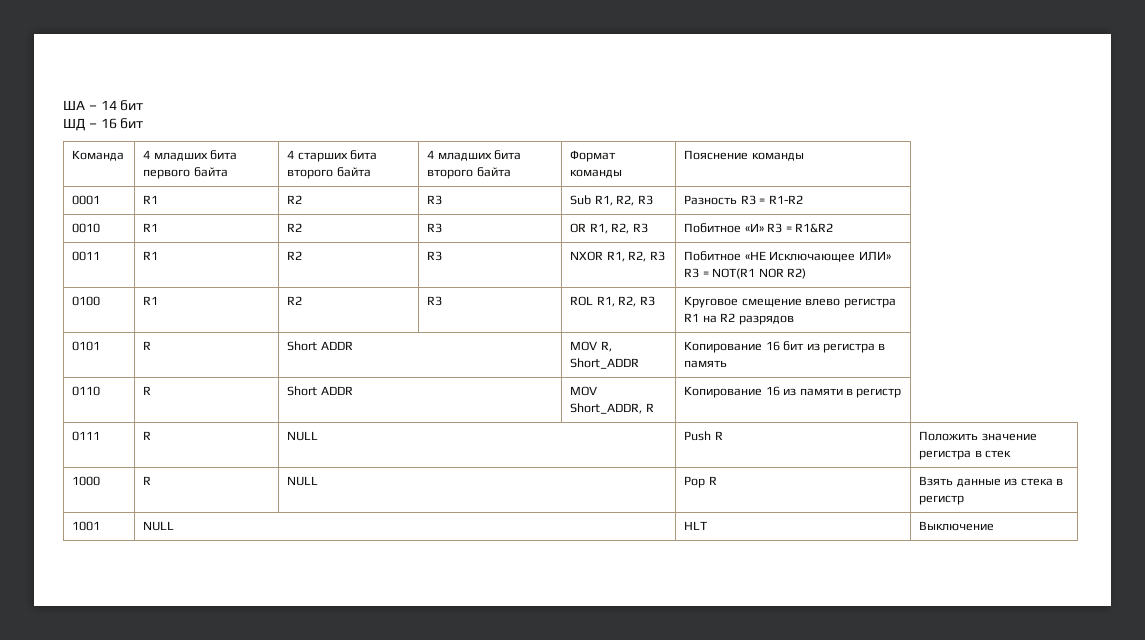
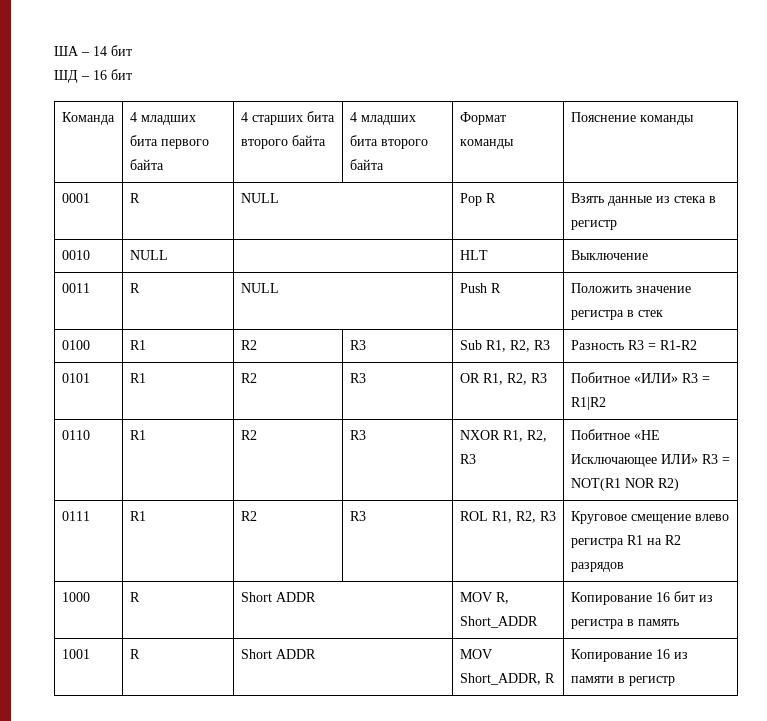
- 0001 | R1 | R2 | R3 | Sub R1, R2, R3 | Разность R3 = R1-R2
+ 0001 | R | NULL | Pop R | Взять данные из стека в регистр
+ 0010 | NULL | | HLT | Выключение
+ 0011 | R | NULL | Push R | Положить значение регистра в стек
+ 0100 | R1 | R2 | R3 | Sub R1, R2, R3 | Разность R3 = R1-R2
- 0010 | R1 | R2 | R3 | OR R1, R2, R3 | Побитное «И» R3 = R1&R2
- 0011 | R1 | R2 | R3 | NXOR R1, R2, R3 | Побитное «НЕ Исключающее ИЛИ» R3 = NOT(R1 NOR R2)
+ 0101 | R1 | R2 | R3 | OR R1, R2, R3 | Побитное «ИЛИ» R3 = R1|R2
+ 0110 | R1 | R2 | R3 | NXOR R1, R2, R3 | Побитное «НЕ Исключающее ИЛИ» R3 = NOT(R1 NOR R2)
- 0100 | R1 | R2 | R3 | ROL R1, R2, R3 | Круговое смещение влево регистра R1 на R2 разрядов
+ 0111 | R1 | R2 | R3 | ROL R1, R2, R3 | Круговое смещение влево регистра R1 на R2 разрядов
- 0101 | R | Short ADDR | MOV R, Short_ADDR | Копирование 16 бит из регистра в память
+ 1000 | R | Short ADDR | MOV R, Short_ADDR | Копирование 16 бит из регистра в память
- 0110 | R | Short ADDR | MOV Short_ADDR, R | Копирование 16 из памяти в регистр
+ 1001 | R | Short ADDR | MOV Short_ADDR, R | Копирование 16 из памяти в регистр
- 0111 | R | NULL | Push R | Положить значение регистра в стек
- 1000 | R | NULL | Pop R | Взять данные из стека в регистр
- 1001 | NULL | HLT | Выключение

